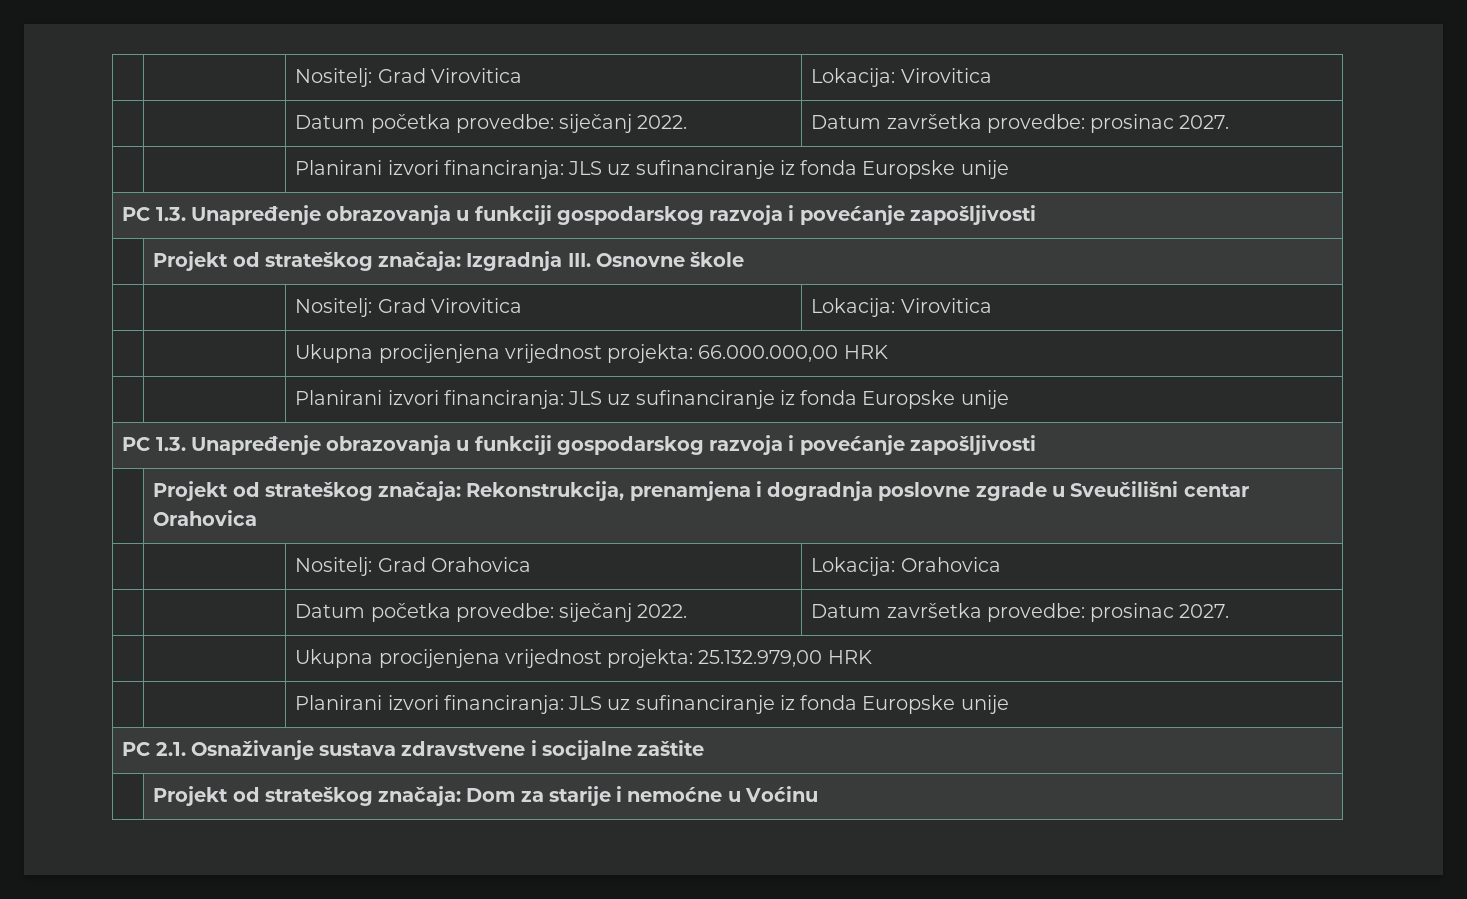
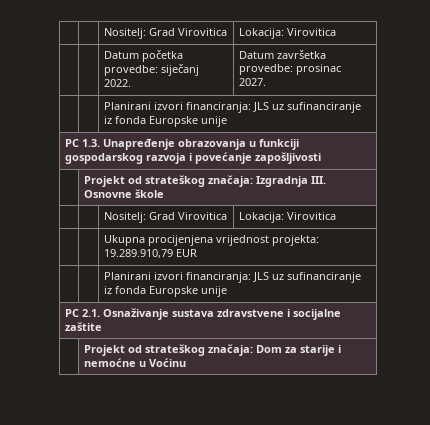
- | | Ukupna procijenjena vrijednost projekta: 66.000.000,00 HRK
- | | Planirani izvori financiranja: JLS uz sufinanciranje iz fonda Europske unije
- PC 1.3. Unapređenje obrazovanja u funkciji gospodarskog razvoja i povećanje zapošljivosti
- | Projekt od strateškog značaja: Rekonstrukcija, prenamjena i dogradnja poslovne zgrade u Sveučilišni centar Orahovica
- | | Nositelj: Grad Orahovica | Lokacija: Orahovica
- | | Datum početka provedbe: siječanj 2022. | Datum završetka provedbe: prosinac 2027.
- | | Ukupna procijenjena vrijednost projekta: 25.132.979,00 HRK
+ | | Ukupna procijenjena vrijednost projekta: 19.289.910,79 EUR

